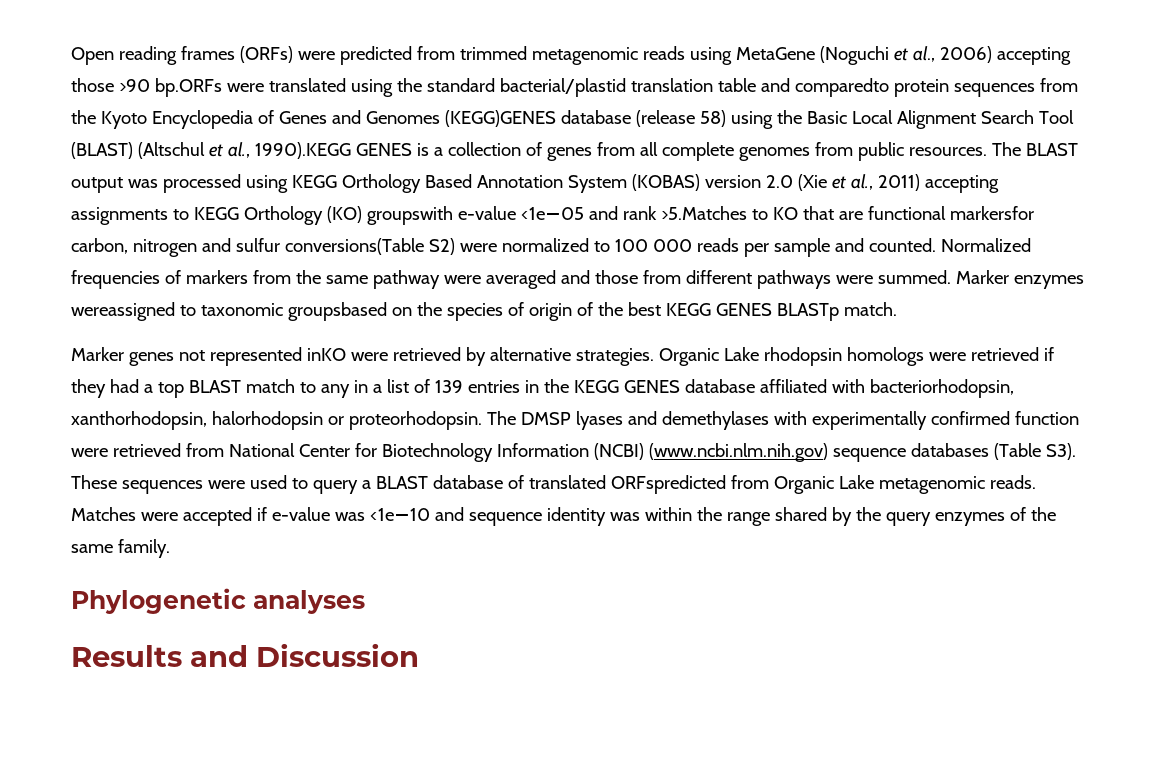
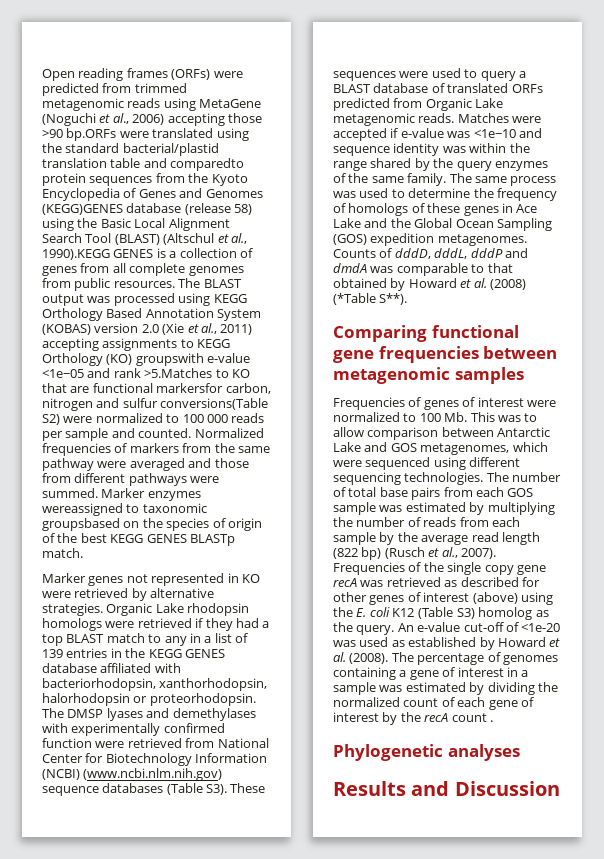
- Marker genes not represented inKO were retrieved by alternative strategies.
+ Marker genes not represented in KO were retrieved by alternative strategies.
- The DMSP lyases and demethylases with experimentally confirmed function were retrieved from National Center for Biotechnology Information (NCBI) (www.ncbi.nlm.nih.gov) sequence databases (Table S3). These sequences were used to query a BLAST database of translated ORFspredicted from Organic Lake metagenomic reads.
+ The DMSP lyases and demethylases with experimentally confirmed function were retrieved from National Center for Biotechnology Information (NCBI) (www.ncbi.nlm.nih.gov) sequence databases (Table S3). These sequences were used to query a BLAST database of translated ORFs predicted from Organic Lake metagenomic reads.
+ The same process was used to determine the frequency of homologs of these genes in Ace Lake and the Global Ocean Sampling (GOS) expedition metagenomes. Counts of dddD, dddL, dddP and dmdA was comparable to that obtained by Howard et al. (2008) (*Table S**).
+ Comparing functional gene frequencies between metagenomic samples
+ Frequencies of genes of interest were normalized to 100 Mb. This was to allow comparison between Antarctic Lake and GOS metagenomes, which were sequenced using different sequencing technologies. The number of total base pairs from each GOS sample was estimated by multiplying the number of reads from each sample by the average read length (822 bp) (Rusch et al., 2007). Frequencies of the single copy gene recA was retrieved as described for other genes of interest (above) using the E. coli K12 (Table S3) homolog as the query. An e-value cut-off of <1e-20 was used as established by Howard et al. (2008). The percentage of genomes containing a gene of interest in a sample was estimated by dividing the normalized count of each gene of interest by the recA count .

